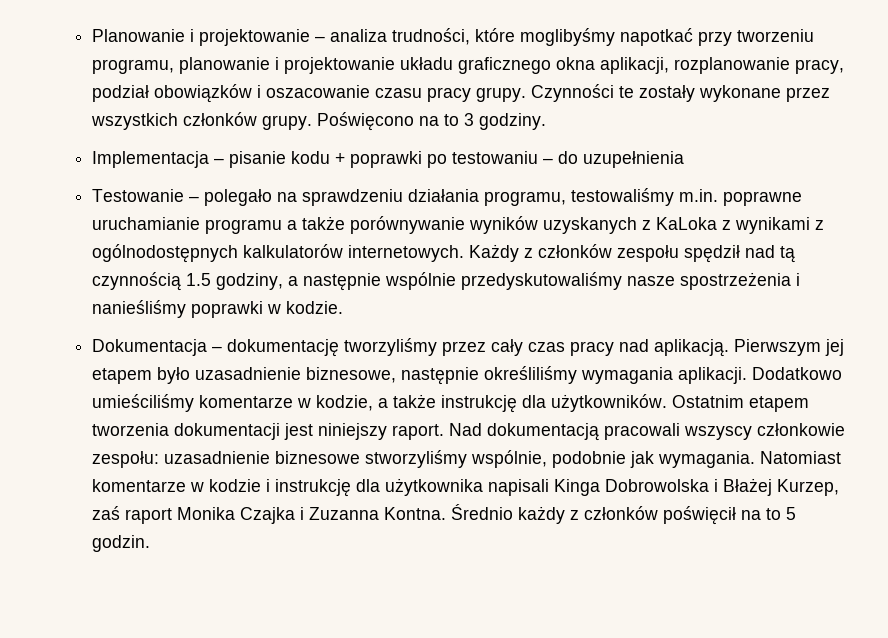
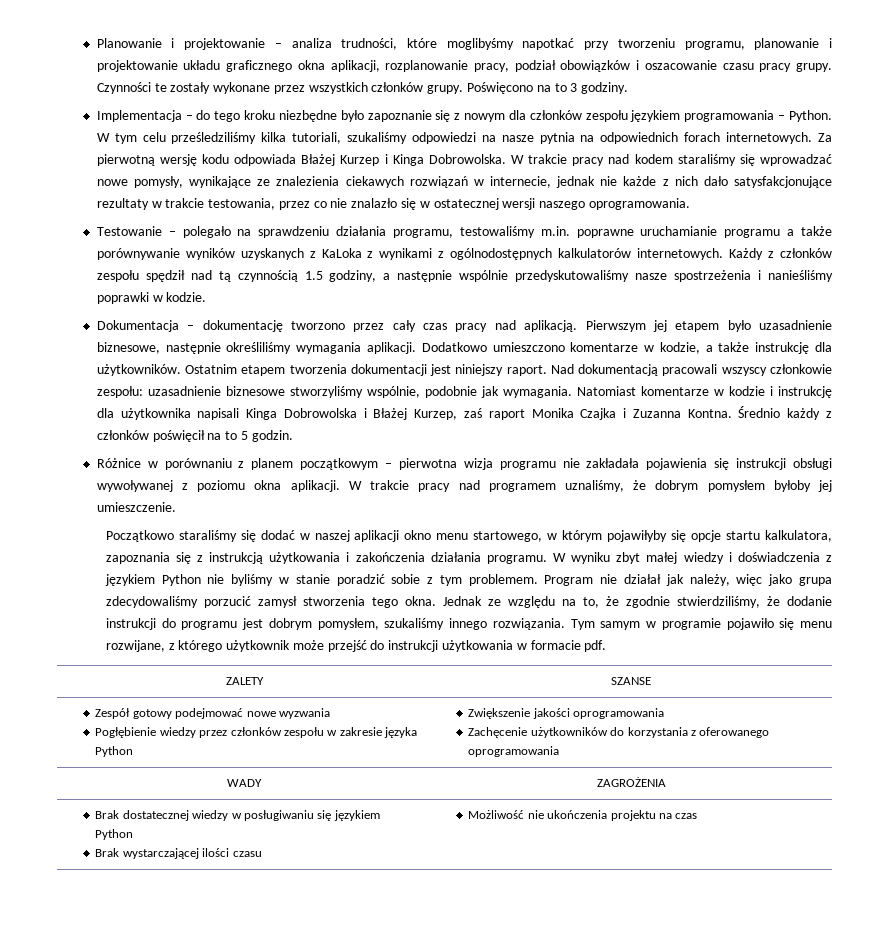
- Implementacja – pisanie kodu + poprawki po testowaniu – do uzupełnienia
+ Implementacja – do tego kroku niezbędne było zapoznanie się z nowym dla członków zespołu językiem programowania – Python. W tym celu prześledziliśmy kilka tutoriali, szukaliśmy odpowiedzi na nasze pytnia na odpowiednich forach internetowych. Za pierwotną wersję kodu odpowiada Błażej Kurzep i Kinga Dobrowolska. W trakcie pracy nad kodem staraliśmy się wprowadzać nowe pomysły, wynikające ze znalezienia ciekawych rozwiązań w internecie, jednak nie każde z nich dało satysfakcjonujące rezultaty w trakcie testowania, przez co nie znalazło się w ostatecznej wersji naszego oprogramowania.
- Dokumentacja – dokumentację tworzyliśmy przez cały czas pracy nad aplikacją.
+ Dokumentacja – dokumentację tworzono przez cały czas pracy nad aplikacją.
- Dodatkowo umieściliśmy komentarze w kodzie, a także instrukcję dla użytkowników.
+ Dodatkowo umieszczono komentarze w kodzie, a także instrukcję dla użytkowników.
+ Różnice w porównaniu z planem początkowym – pierwotna wizja programu nie zakładała pojawienia się instrukcji obsługi wywoływanej z poziomu okna aplikacji. W trakcie pracy nad programem uznaliśmy, że dobrym pomysłem byłoby jej umieszczenie.
+ Początkowo staraliśmy się dodać w naszej aplikacji okno menu startowego, w którym pojawiłyby się opcje startu kalkulatora, zapoznania się z instrukcją użytkowania i zakończenia działania programu. W wyniku zbyt małej wiedzy i doświadczenia z językiem Python nie byliśmy w stanie poradzić sobie z tym problemem. Program nie działał jak należy, więc jako grupa zdecydowaliśmy porzucić zamysł stworzenia tego okna. Jednak ze względu na to, że zgodnie stwierdziliśmy, że dodanie instrukcji do programu jest dobrym pomysłem, szukaliśmy innego rozwiązania. Tym samym w programie pojawiło się menu rozwijane, z którego użytkownik może przejść do instrukcji użytkowania w formacie pdf.
+ ZALETY | SZANSE
+ Zespół gotowy podejmować nowe wyzwania
+ Pogłębienie wiedzy przez członków zespołu w zakresie języka Python | Zwiększenie jakości oprogramowania
+ Zachęcenie użytkowników do korzystania z oferowanego oprogramowania
+ WADY | ZAGROŻENIA
+ Brak dostatecznej wiedzy w posługiwaniu się językiem Python
+ Brak wystarczającej ilości czasu | Możliwość nie ukończenia projektu na czas

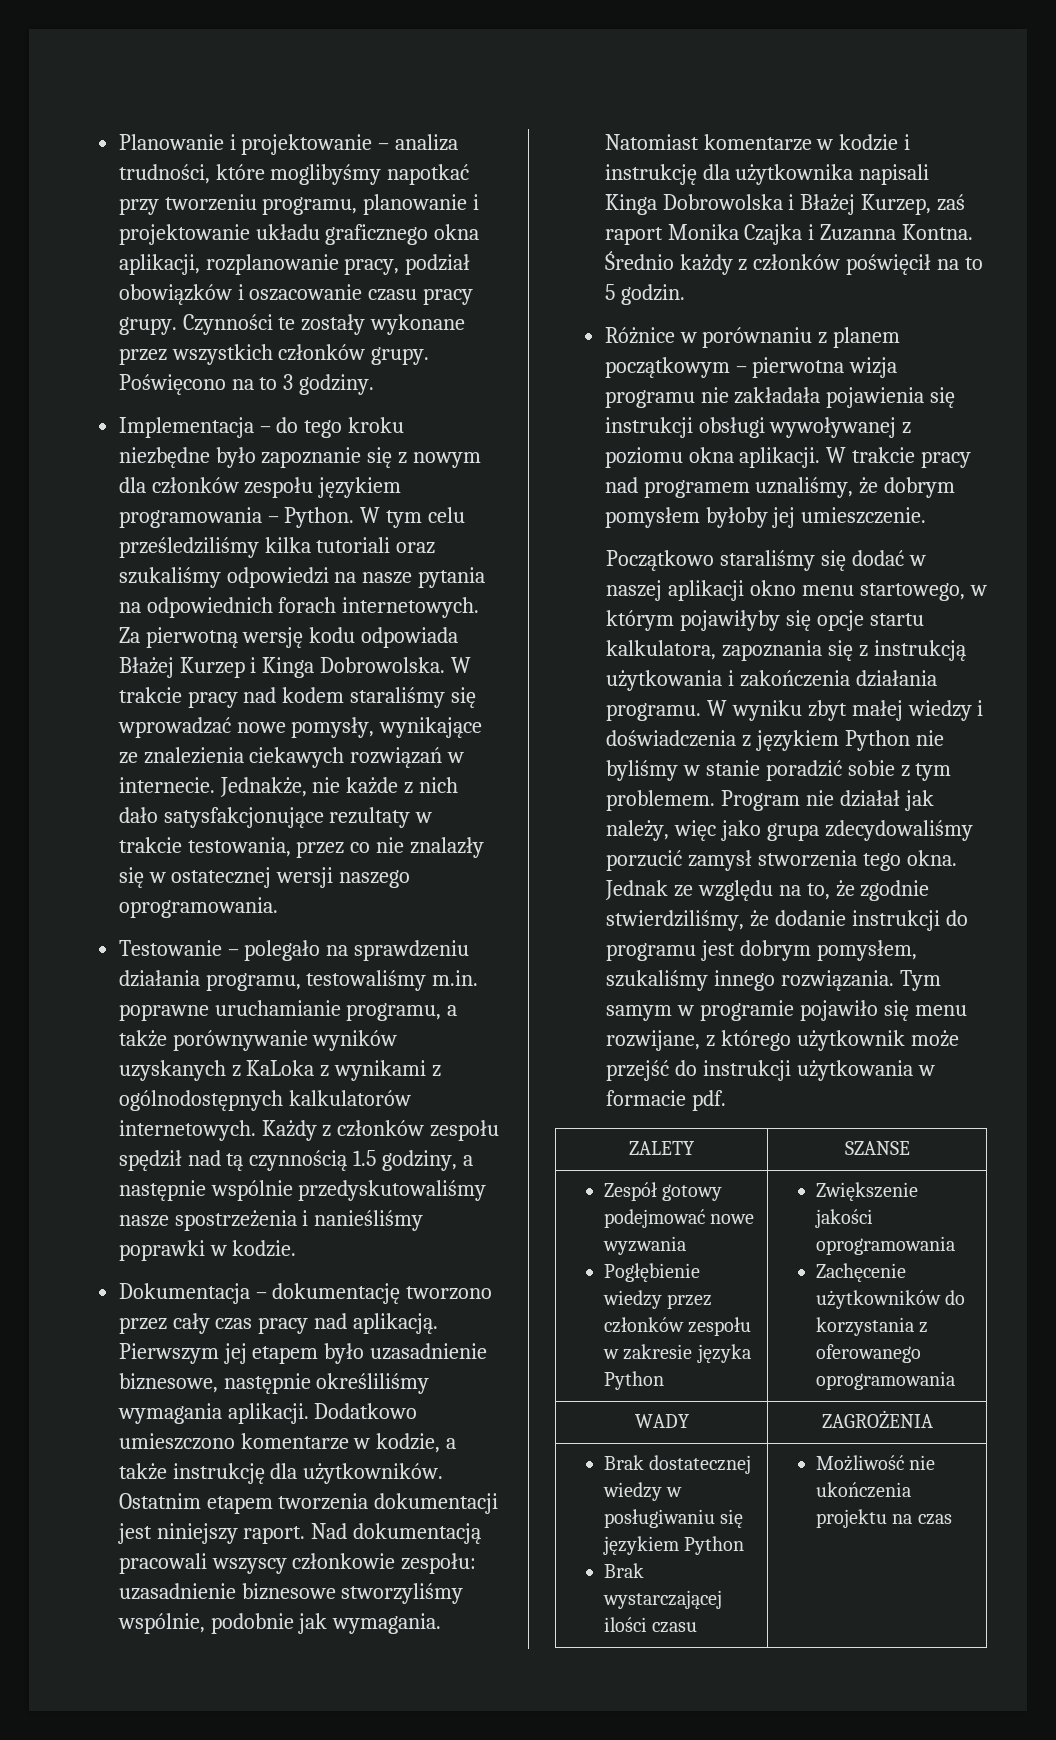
- W tym celu prześledziliśmy kilka tutoriali, szukaliśmy odpowiedzi na nasze pytnia na odpowiednich forach internetowych.
+ W tym celu prześledziliśmy kilka tutoriali oraz szukaliśmy odpowiedzi na nasze pytania na odpowiednich forach internetowych.
- W trakcie pracy nad kodem staraliśmy się wprowadzać nowe pomysły, wynikające ze znalezienia ciekawych rozwiązań w internecie, jednak nie każde z nich dało satysfakcjonujące rezultaty w trakcie testowania, przez co nie znalazło się w ostatecznej wersji naszego oprogramowania.
+ W trakcie pracy nad kodem staraliśmy się wprowadzać nowe pomysły, wynikające ze znalezienia ciekawych rozwiązań w internecie. Jednakże, nie każde z nich dało satysfakcjonujące rezultaty w trakcie testowania, przez co nie znalazły się w ostatecznej wersji naszego oprogramowania.
- Testowanie – polegało na sprawdzeniu działania programu, testowaliśmy m.in. poprawne uruchamianie programu a także porównywanie wyników uzyskanych z KaLoka z wynikami z ogólnodostępnych kalkulatorów internetowych.
+ Testowanie – polegało na sprawdzeniu działania programu, testowaliśmy m.in. poprawne uruchamianie programu, a także porównywanie wyników uzyskanych z KaLoka z wynikami z ogólnodostępnych kalkulatorów internetowych.

